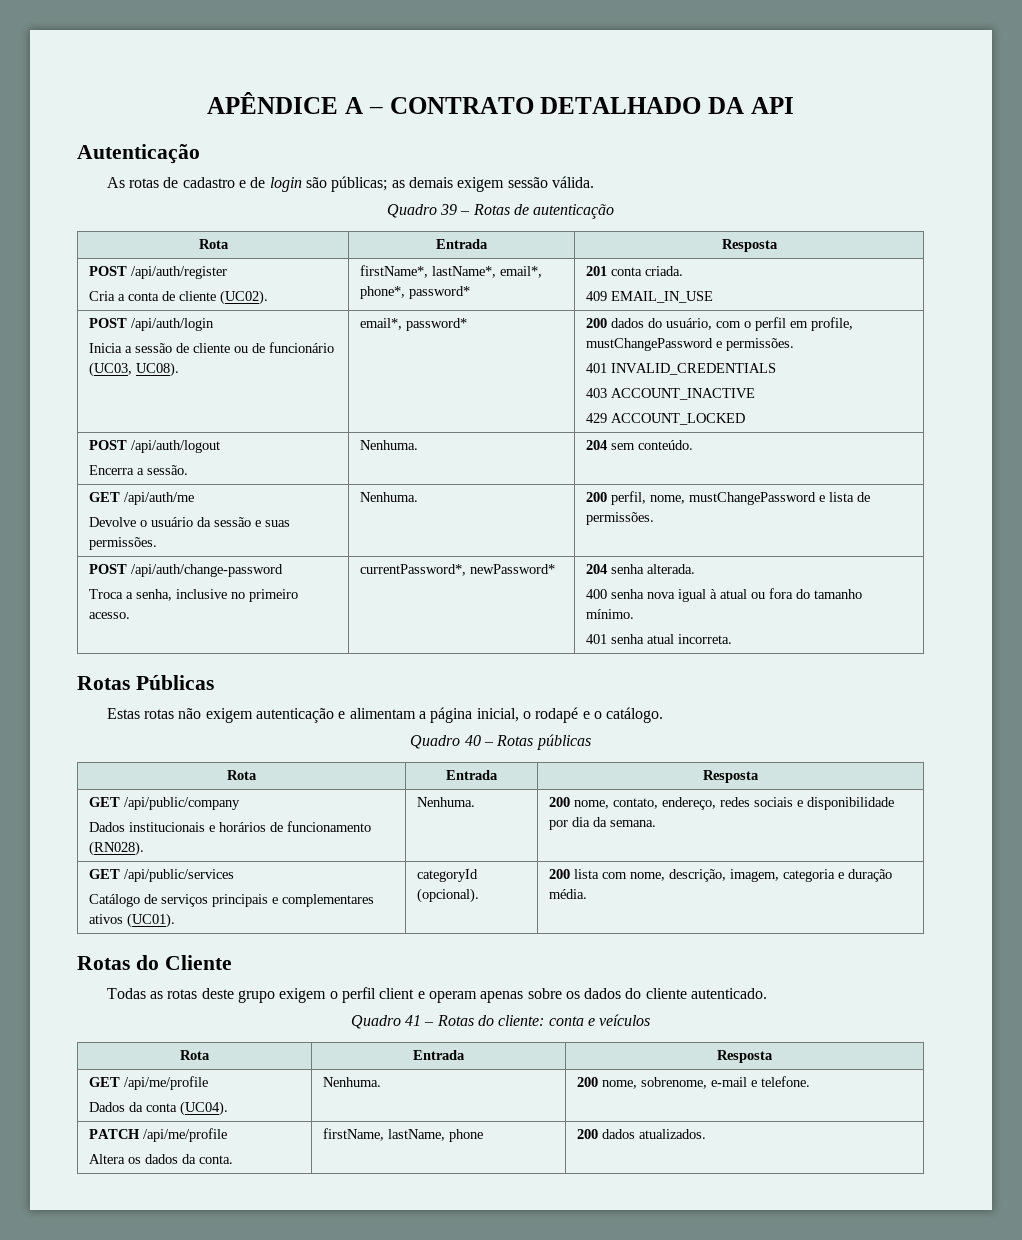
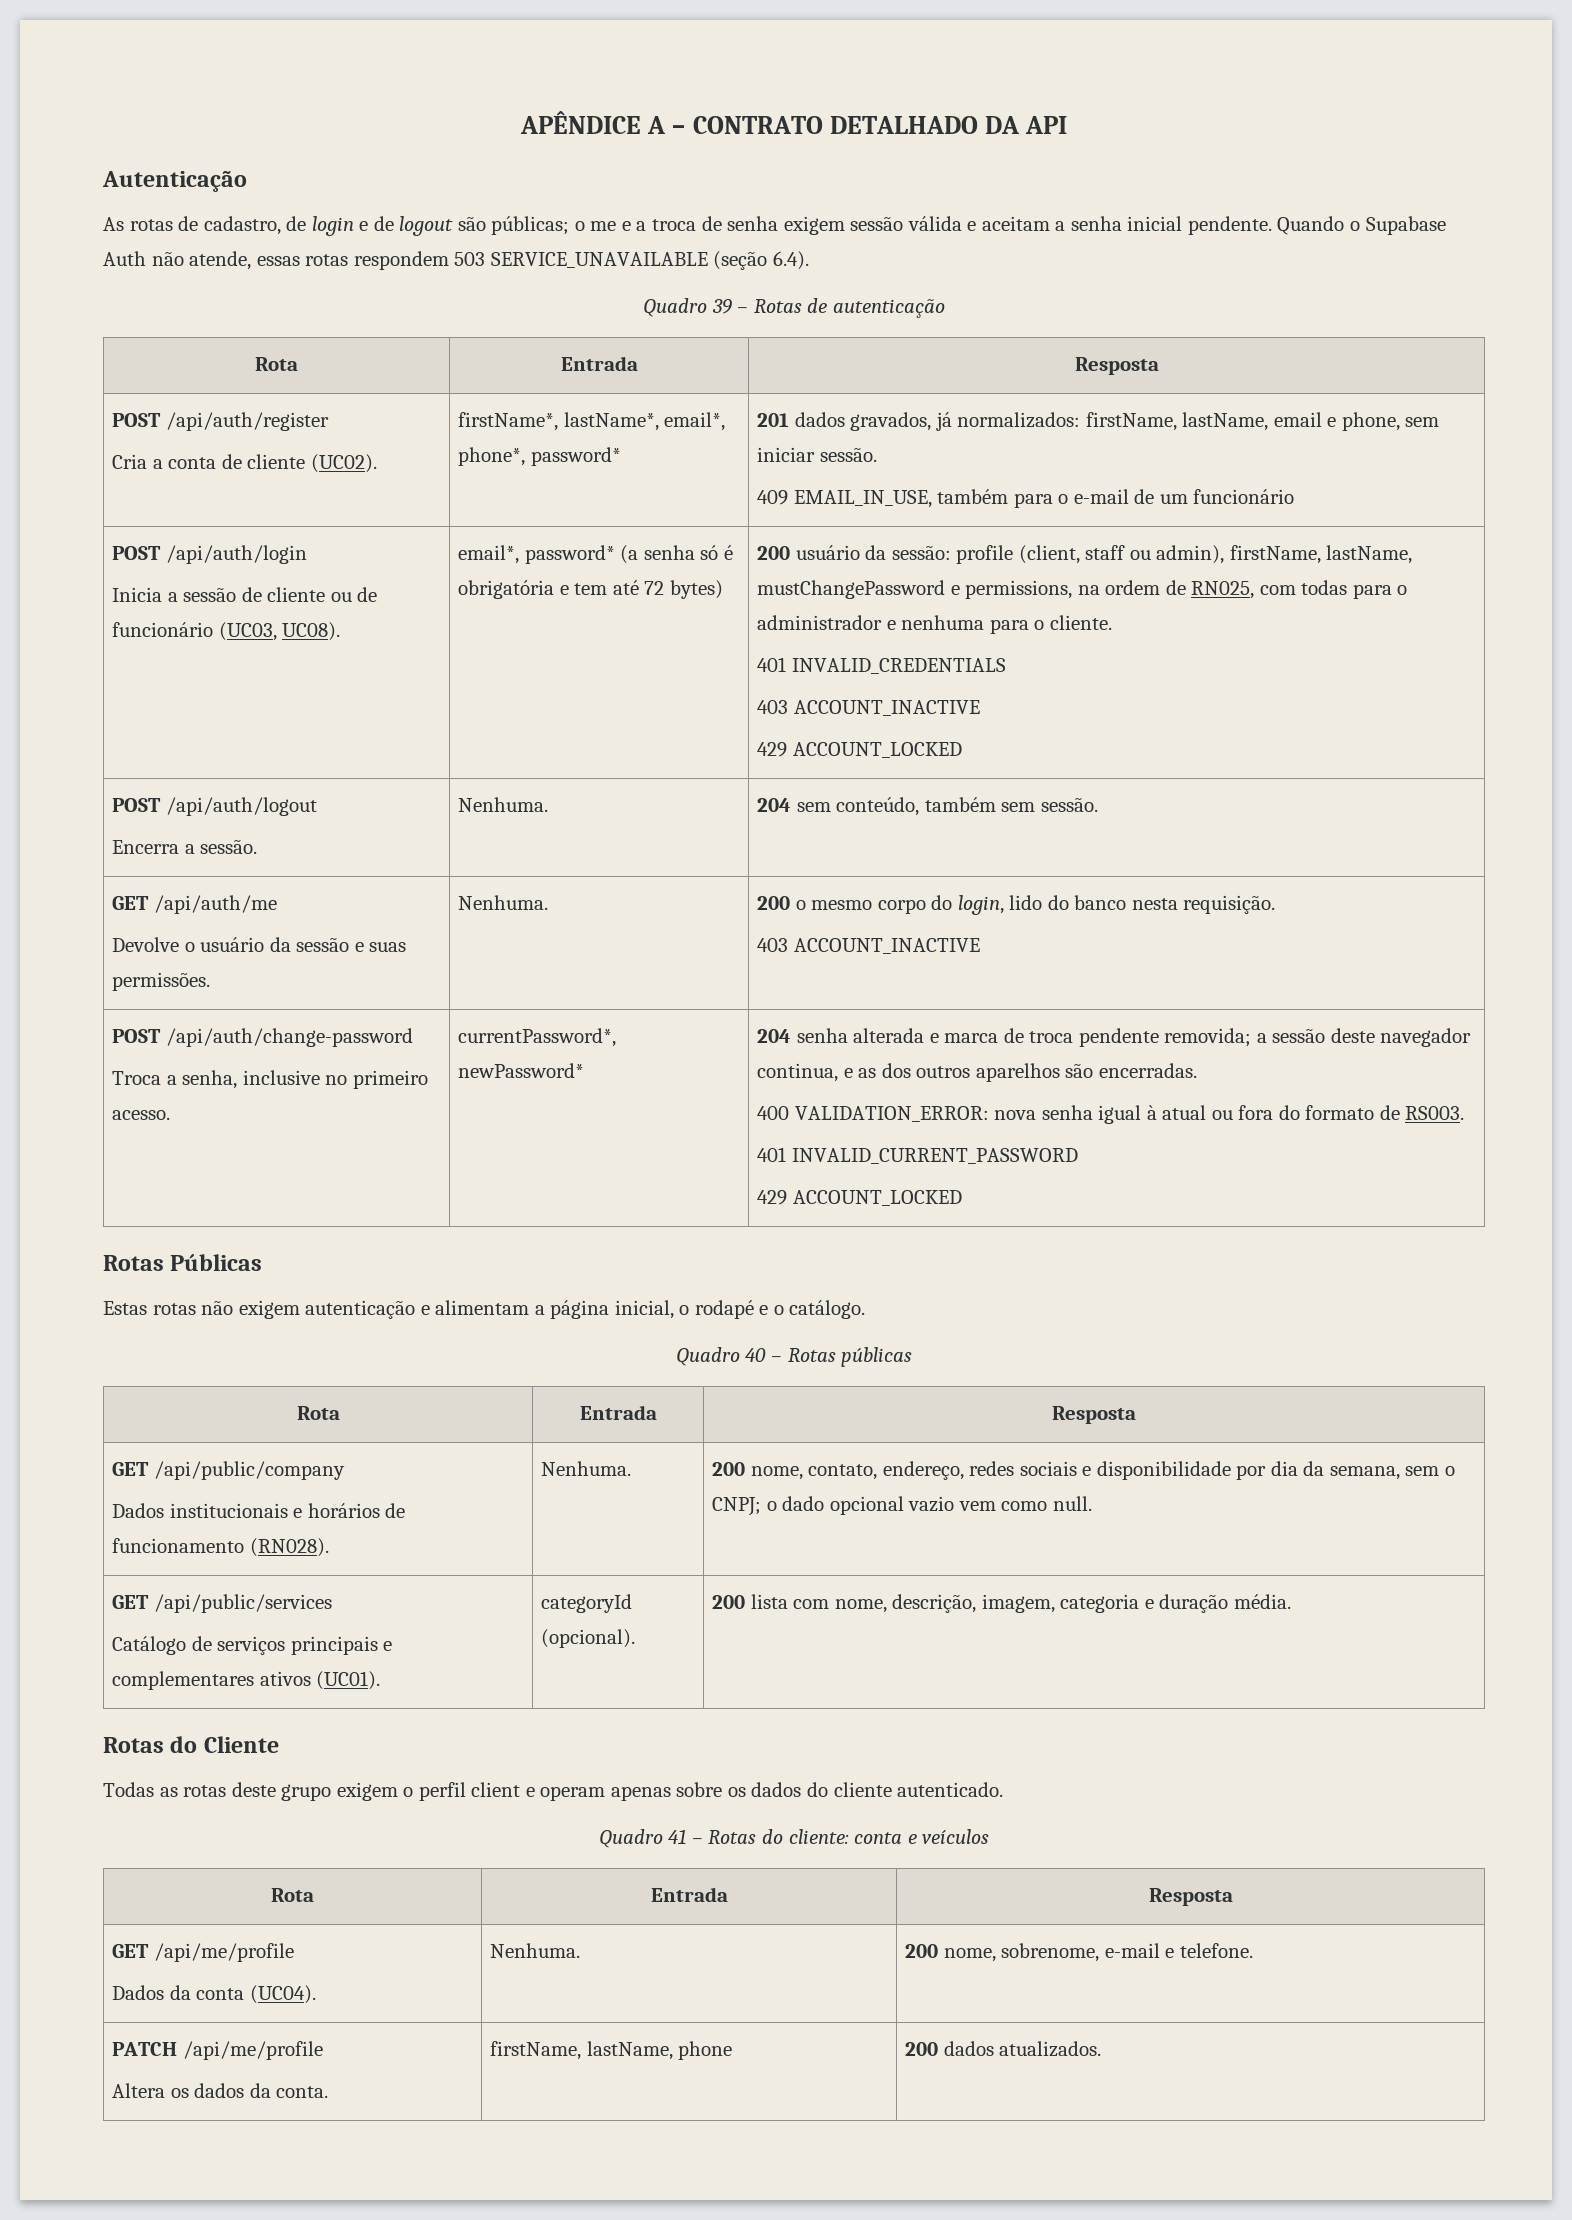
- As rotas de cadastro e de login são públicas; as demais exigem sessão válida.
+ As rotas de cadastro, de login e de logout são públicas; o me e a troca de senha exigem sessão válida e aceitam a senha inicial pendente. Quando o Supabase Auth não atende, essas rotas respondem 503 SERVICE_UNAVAILABLE (seção 6.4).
  POST /api/auth/register
- Cria a conta de cliente (UC02). | firstName*, lastName*, email*, phone*, password* | 201 conta criada.
- 409 EMAIL_IN_USE
+ Cria a conta de cliente (UC02). | firstName*, lastName*, email*, phone*, password* | 201 dados gravados, já normalizados: firstName, lastName, email e phone, sem iniciar sessão.
+ 409 EMAIL_IN_USE, também para o e-mail de um funcionário
- email*, password* | 200 dados do usuário, com o perfil em profile, mustChangePassword e permissões.
+ email*, password* (a senha só é obrigatória e tem até 72 bytes) | 200 usuário da sessão: profile (client, staff ou admin), firstName, lastName, mustChangePassword e permissions, na ordem de RN025, com todas para o administrador e nenhuma para o cliente.
  POST /api/auth/logout
- Encerra a sessão. | Nenhuma. | 204 sem conteúdo.
+ Encerra a sessão. | Nenhuma. | 204 sem conteúdo, também sem sessão.
  GET /api/auth/me
- Devolve o usuário da sessão e suas permissões. | Nenhuma. | 200 perfil, nome, mustChangePassword e lista de permissões.
+ Devolve o usuário da sessão e suas permissões. | Nenhuma. | 200 o mesmo corpo do login, lido do banco nesta requisição.
+ 403 ACCOUNT_INACTIVE
- 204 senha alterada.
- 400 senha nova igual à atual ou fora do tamanho mínimo.
- 401 senha atual incorreta.
+ 204 senha alterada e marca de troca pendente removida; a sessão deste navegador continua, e as dos outros aparelhos são encerradas.
+ 400 VALIDATION_ERROR: nova senha igual à atual ou fora do formato de RS003.
+ 401 INVALID_CURRENT_PASSWORD
+ 429 ACCOUNT_LOCKED
  GET /api/public/company
- Dados institucionais e horários de funcionamento (RN028). | Nenhuma. | 200 nome, contato, endereço, redes sociais e disponibilidade por dia da semana.
+ Dados institucionais e horários de funcionamento (RN028). | Nenhuma. | 200 nome, contato, endereço, redes sociais e disponibilidade por dia da semana, sem o CNPJ; o dado opcional vazio vem como null.

